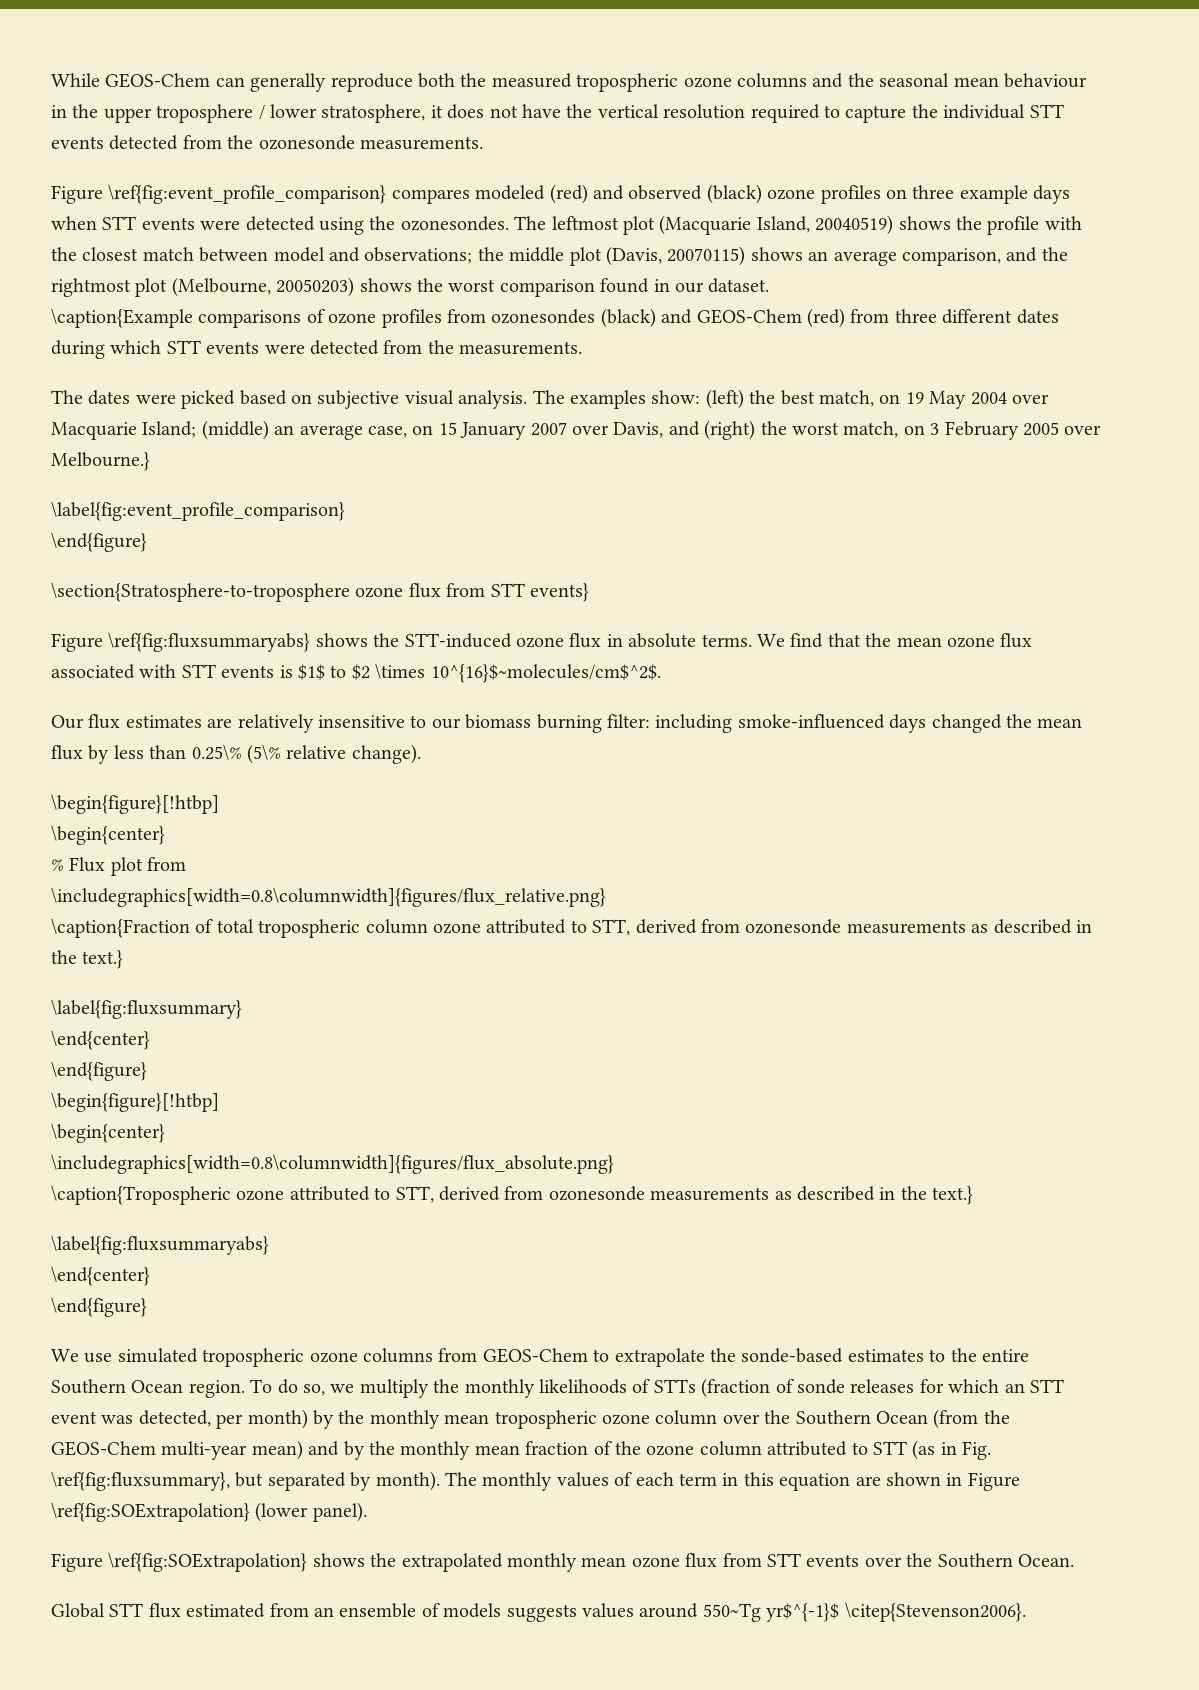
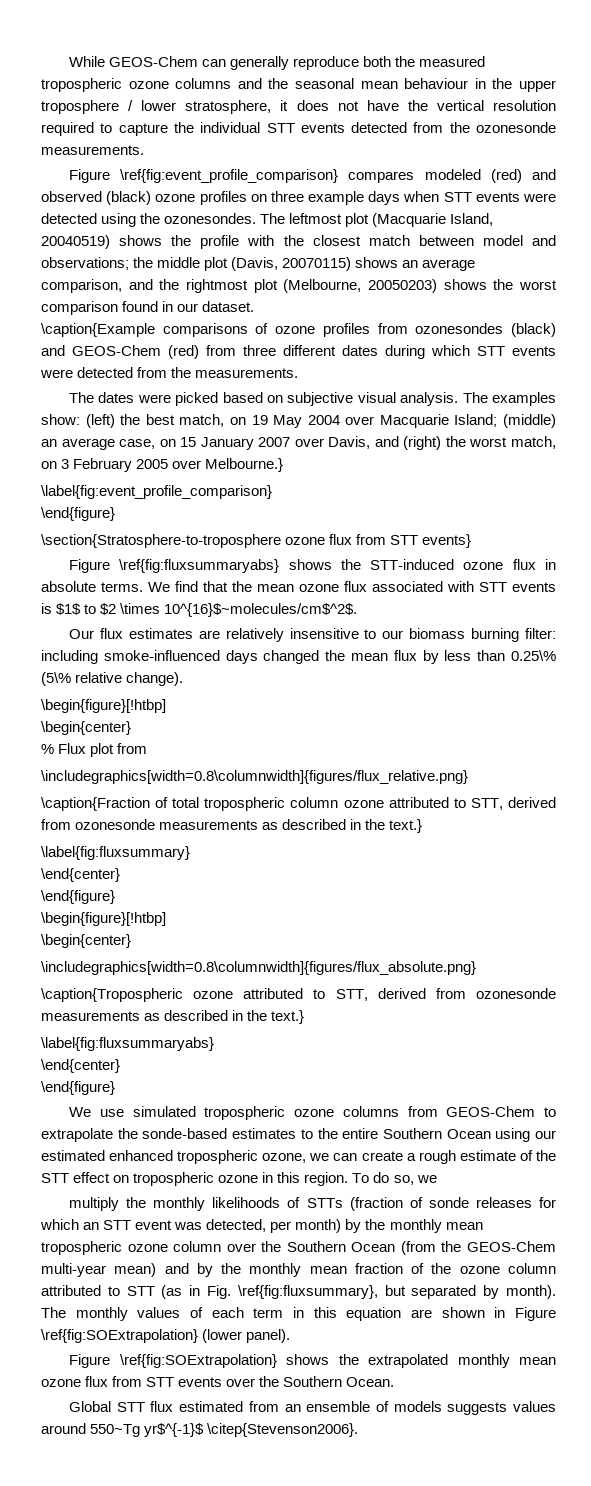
- We use simulated tropospheric ozone columns from GEOS-Chem to extrapolate the sonde-based estimates to the entire Southern Ocean region.
+ We use simulated tropospheric ozone columns from GEOS-Chem to extrapolate the sonde-based estimates to the entire Southern Ocean using our estimated enhanced tropospheric ozone, we can create a rough estimate of the STT effect on tropospheric ozone in this region.
- To do so, we multiply the monthly likelihoods of STTs (fraction of sonde releases for which an STT event was detected, per month) by the monthly mean tropospheric ozone column over the Southern Ocean (from the GEOS-Chem multi-year mean) and by the monthly mean fraction of the ozone column attributed to STT (as in Fig. \ref{fig:fluxsummary}, but separated by month).
+ To do so, we
+ multiply the monthly likelihoods of STTs (fraction of sonde releases for which an STT event was detected, per month) by the monthly mean tropospheric ozone column over the Southern Ocean (from the GEOS-Chem multi-year mean) and by the monthly mean fraction of the ozone column attributed to STT (as in Fig. \ref{fig:fluxsummary}, but separated by month).

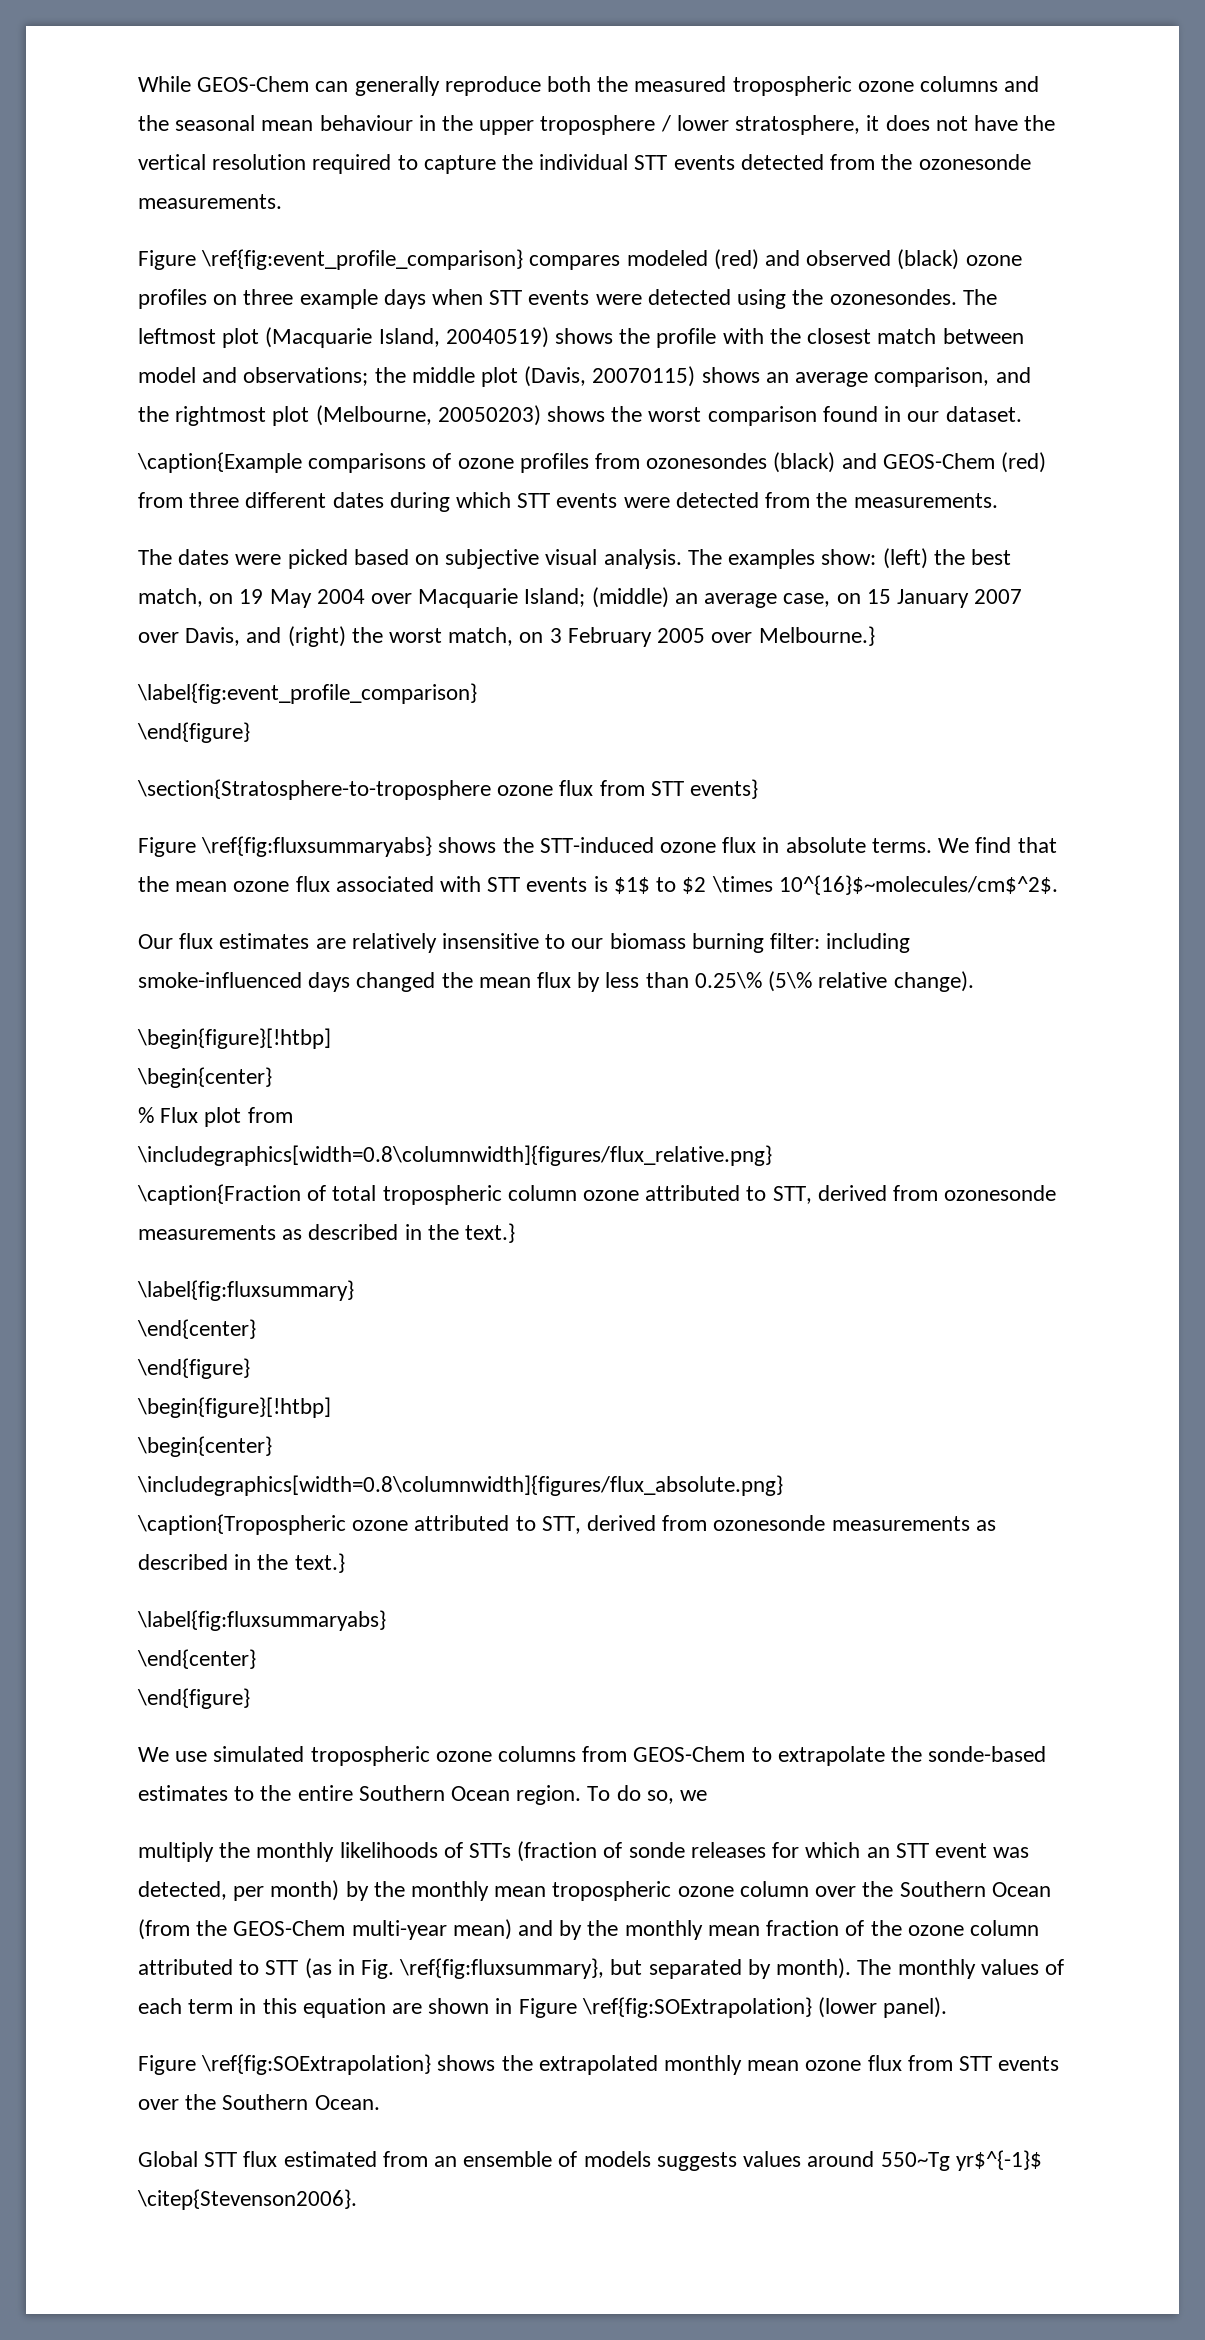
- We use simulated tropospheric ozone columns from GEOS-Chem to extrapolate the sonde-based estimates to the entire Southern Ocean using our estimated enhanced tropospheric ozone, we can create a rough estimate of the STT effect on tropospheric ozone in this region.
+ We use simulated tropospheric ozone columns from GEOS-Chem to extrapolate the sonde-based estimates to the entire Southern Ocean region.

